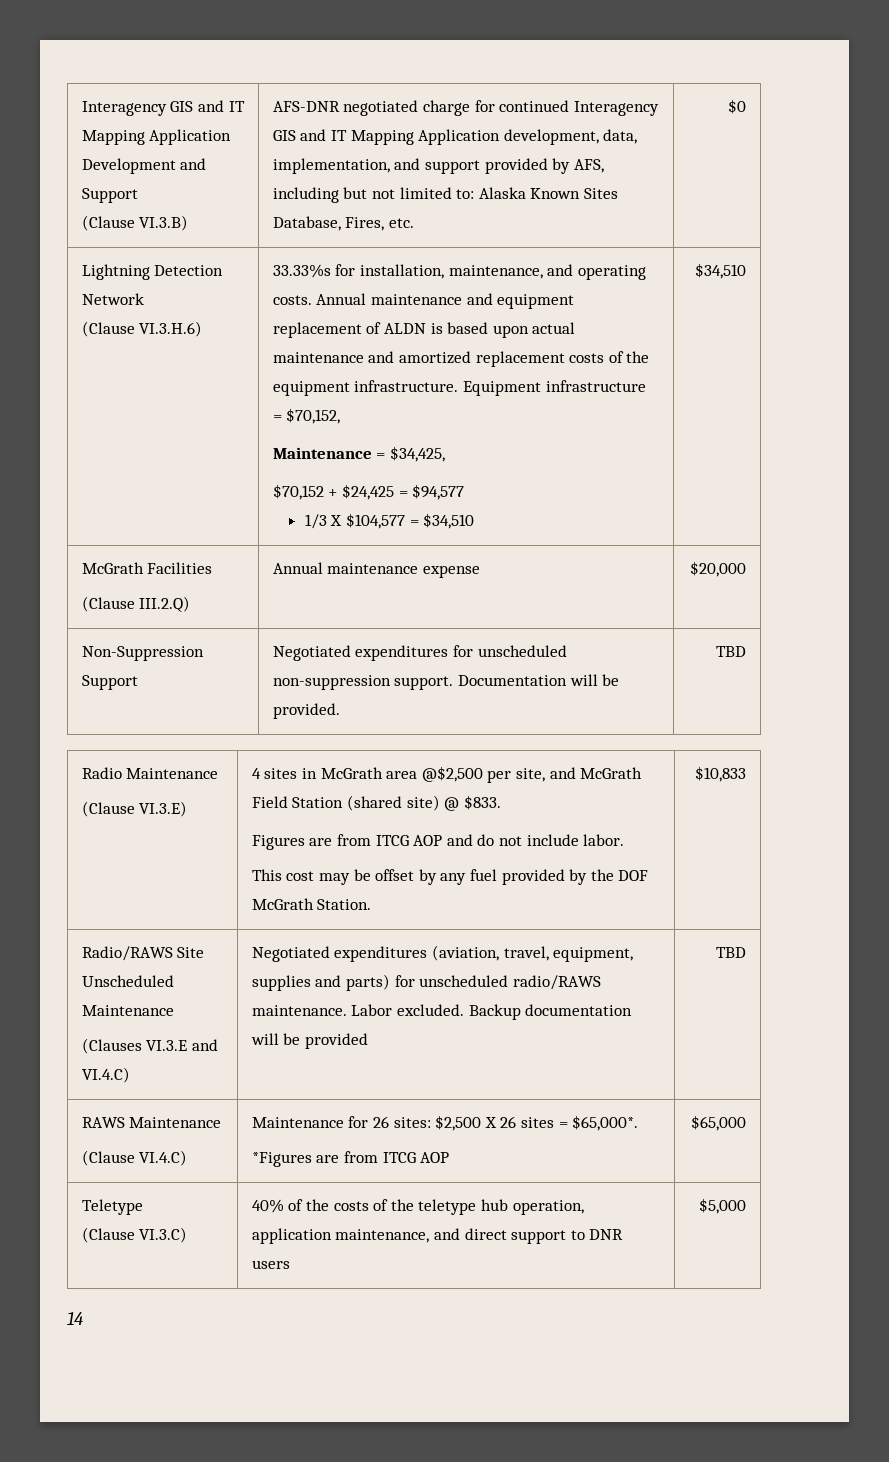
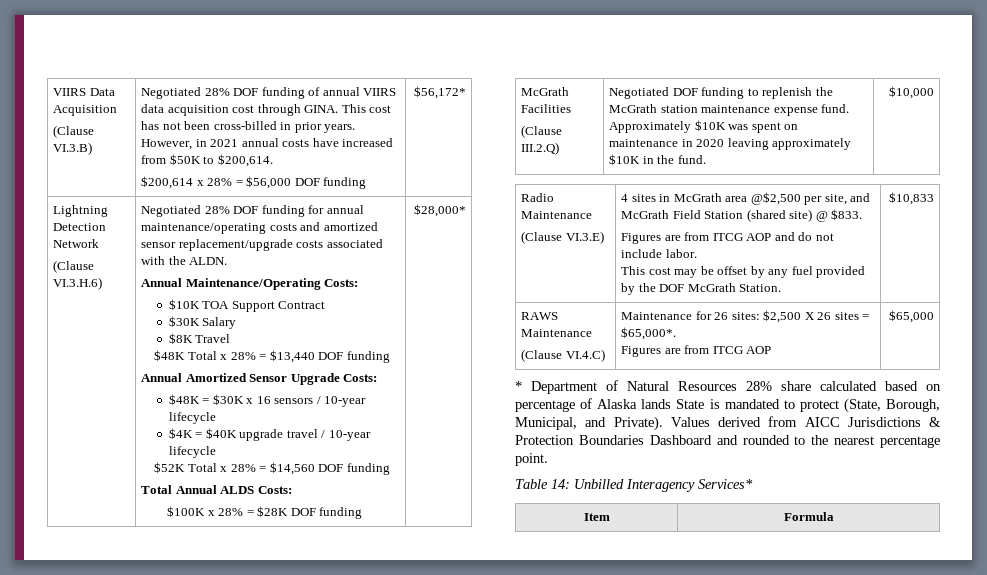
- Interagency GIS and IT Mapping Application Development and Support
- (Clause VI.3.B) | AFS-DNR negotiated charge for continued Interagency GIS and IT Mapping Application development, data, implementation, and support provided by AFS, including but not limited to: Alaska Known Sites Database, Fires, etc. | $0
+ VIIRS Data Acquisition
+ (Clause VI.3.B) | Negotiated 28% DOF funding of annual VIIRS data acquisition cost through GINA. This cost has not been cross-billed in prior years. However, in 2021 annual costs have increased from $50K to $200,614.
+ $200,614 x 28% = $56,000 DOF funding | $56,172*
- 33.33%s for installation, maintenance, and operating costs. Annual maintenance and equipment replacement of ALDN is based upon actual maintenance and amortized replacement costs of the equipment infrastructure. Equipment infrastructure = $70,152,
- Maintenance = $34,425,
- $70,152 + $24,425 = $94,577
- 1/3 X $104,577 = $34,510 | $34,510
+ Negotiated 28% DOF funding for annual maintenance/operating costs and amortized sensor replacement/upgrade costs associated with the ALDN.
+ Annual Maintenance/Operating Costs:
+ $10K TOA Support Contract
+ $30K Salary
+ $8K Travel
+ $48K Total x 28% = $13,440 DOF funding
+ Annual Amortized Sensor Upgrade Costs:
+ $48K = $30K x 16 sensors / 10-year lifecycle
+ $4K = $40K upgrade travel / 10-year lifecycle
+ $52K Total x 28% = $14,560 DOF funding
+ Total Annual ALDS Costs:
+ $100K x 28% = $28K DOF funding | $28,000*
  McGrath Facilities
- (Clause III.2.Q) | Annual maintenance expense | $20,000
- Non-Suppression Support | Negotiated expenditures for unscheduled non-suppression support. Documentation will be provided. | TBD
+ (Clause III.2.Q) | Negotiated DOF funding to replenish the McGrath station maintenance expense fund. Approximately $10K was spent on maintenance in 2020 leaving approximately $10K in the fund. | $10,000
- Radio/RAWS Site Unscheduled Maintenance
- (Clauses VI.3.E and VI.4.C) | Negotiated expenditures (aviation, travel, equipment, supplies and parts) for unscheduled radio/RAWS maintenance. Labor excluded. Backup documentation will be provided | TBD
  RAWS Maintenance
  (Clause VI.4.C) | Maintenance for 26 sites: $2,500 X 26 sites = $65,000*.
- *Figures are from ITCG AOP | $65,000
+ Figures are from ITCG AOP | $65,000
- Teletype
- (Clause VI.3.C) | 40% of the costs of the teletype hub operation, application maintenance, and direct support to DNR users | $5,000
- 14
+ * Department of Natural Resources 28% share calculated based on percentage of Alaska lands State is mandated to protect (State, Borough, Municipal, and Private). Values derived from AICC Jurisdictions & Protection Boundaries Dashboard and rounded to the nearest percentage point.
+ Table 14: Unbilled Interagency Services*
+ Item | Formula

